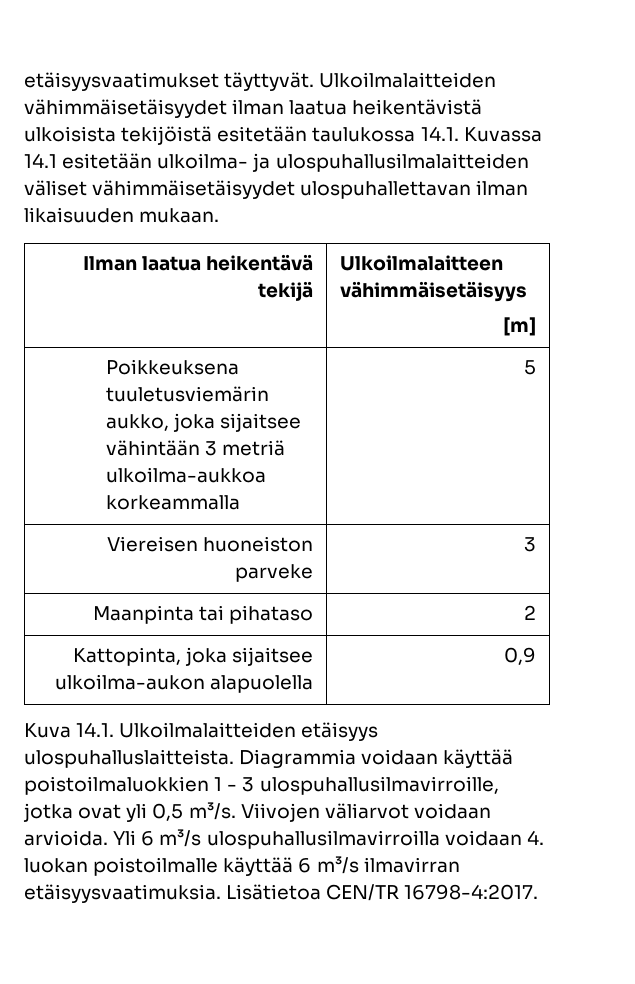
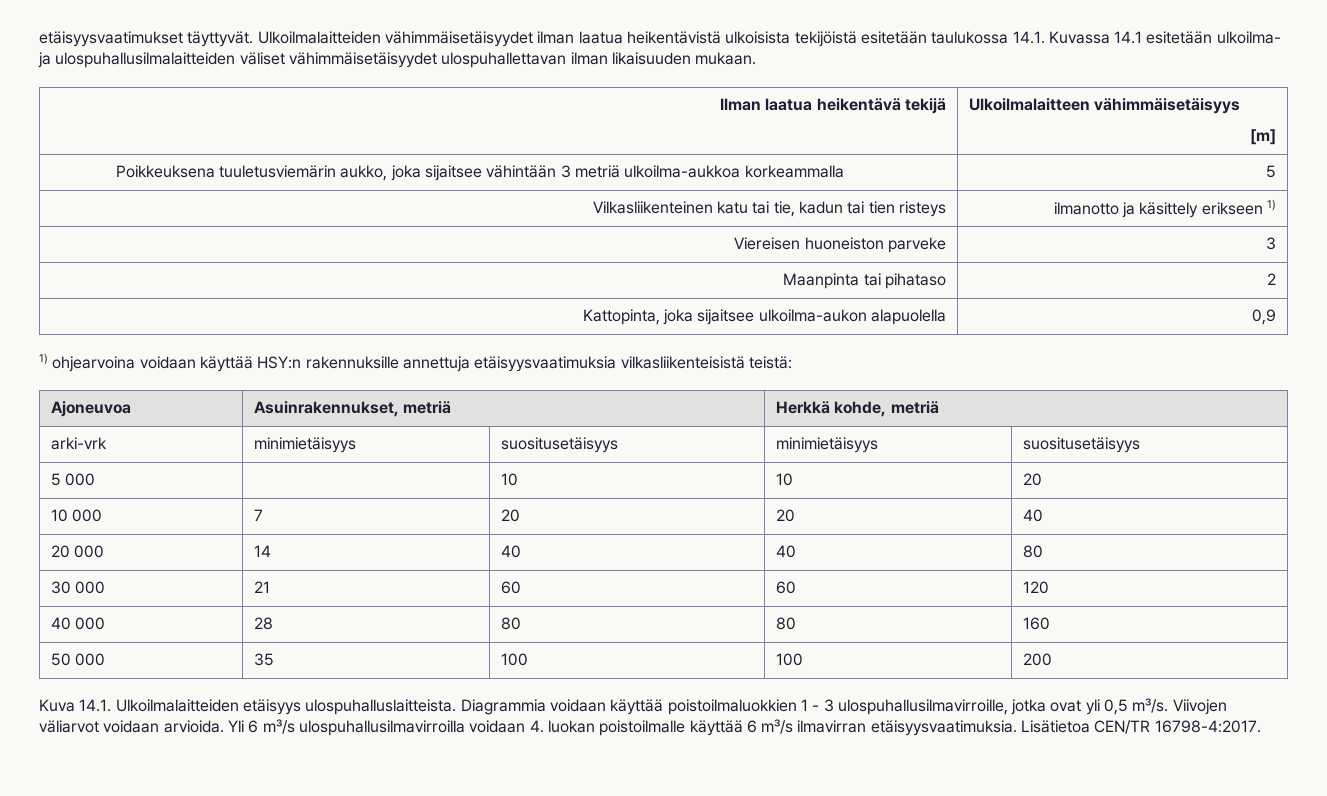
+ Vilkasliikenteinen katu tai tie, kadun tai tien risteys | ilmanotto ja käsittely erikseen 1)
+ 1) ohjearvoina voidaan käyttää HSY:n rakennuksille annettuja etäisyysvaatimuksia vilkasliikenteisistä teistä:
+ Ajoneuvoa | Asuinrakennukset, metriä | Herkkä kohde, metriä
+ arki-vrk | minimietäisyys | suositusetäisyys | minimietäisyys | suositusetäisyys
+ 5 000 | | 10 | 10 | 20
+ 10 000 | 7 | 20 | 20 | 40
+ 20 000 | 14 | 40 | 40 | 80
+ 30 000 | 21 | 60 | 60 | 120
+ 40 000 | 28 | 80 | 80 | 160
+ 50 000 | 35 | 100 | 100 | 200

